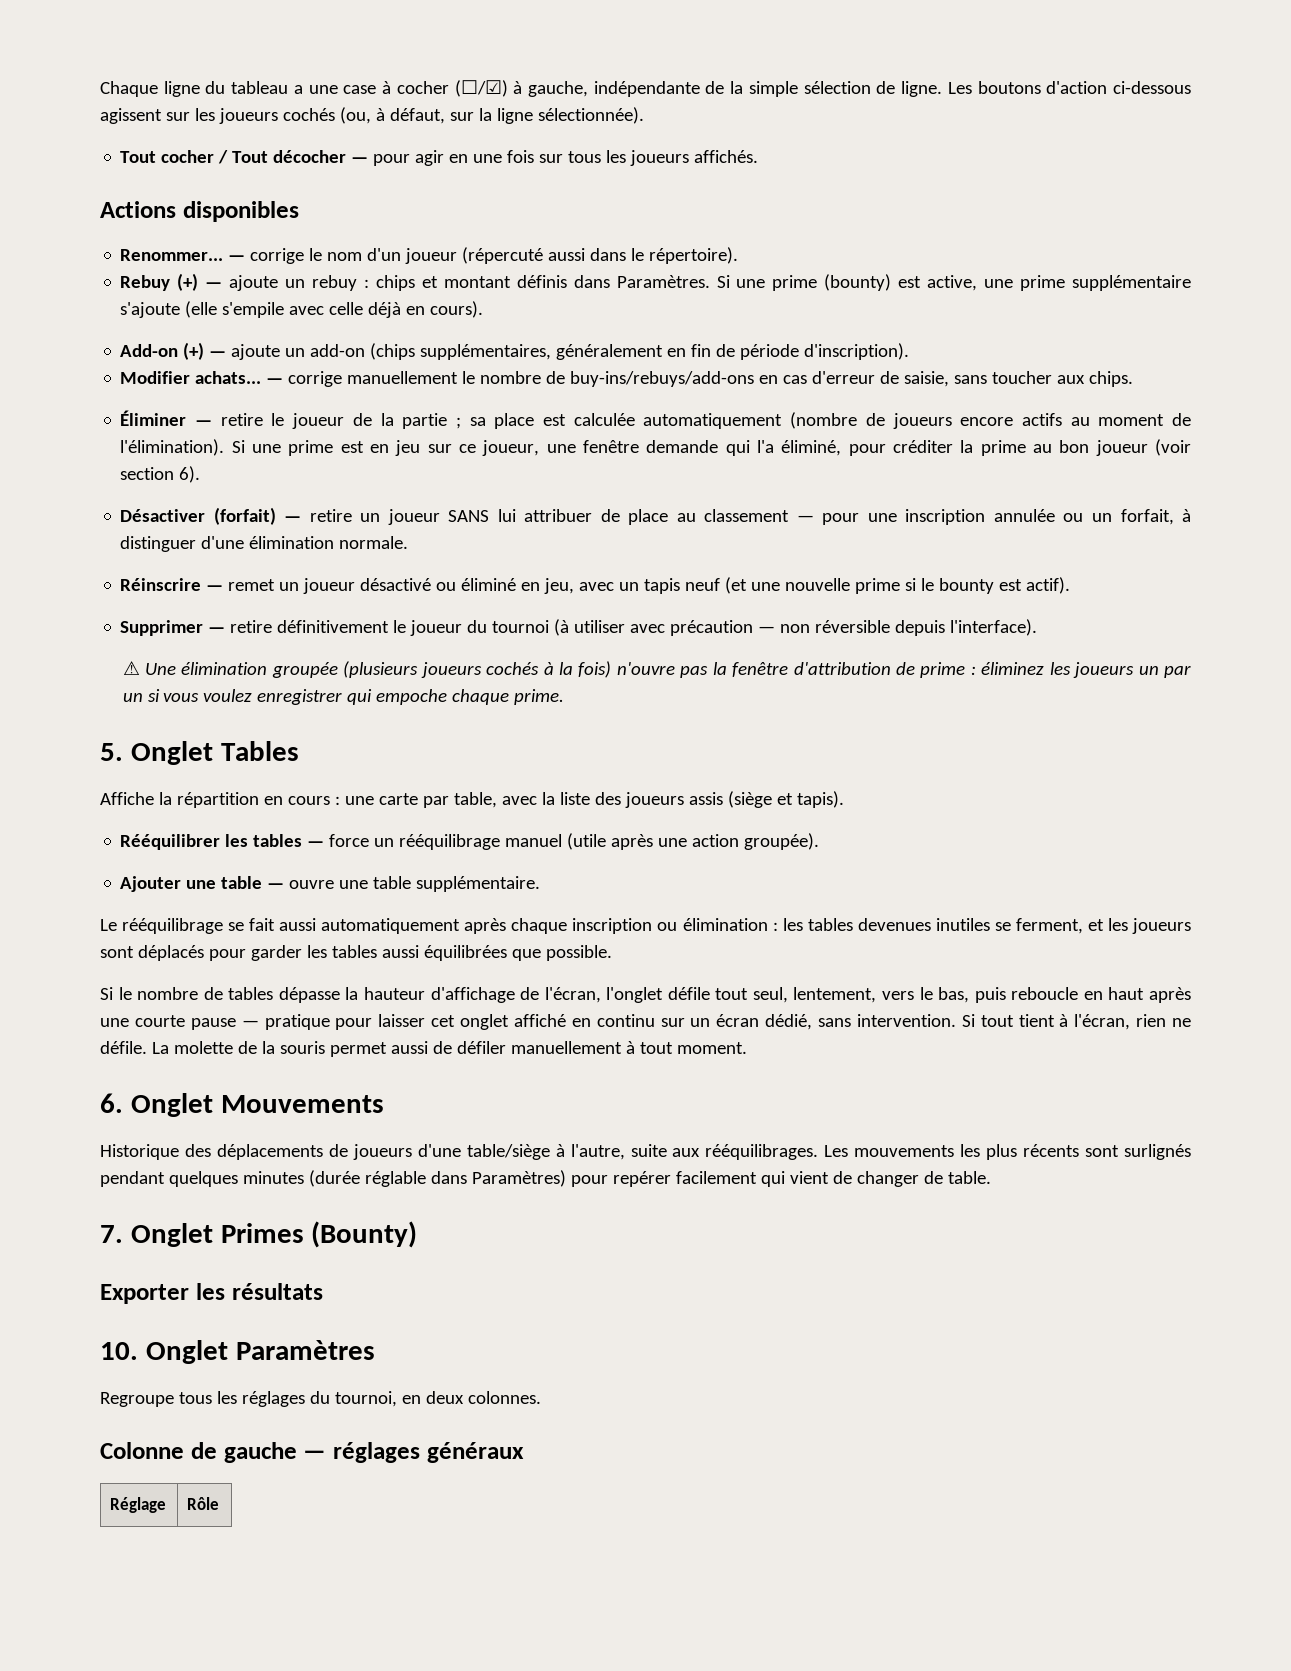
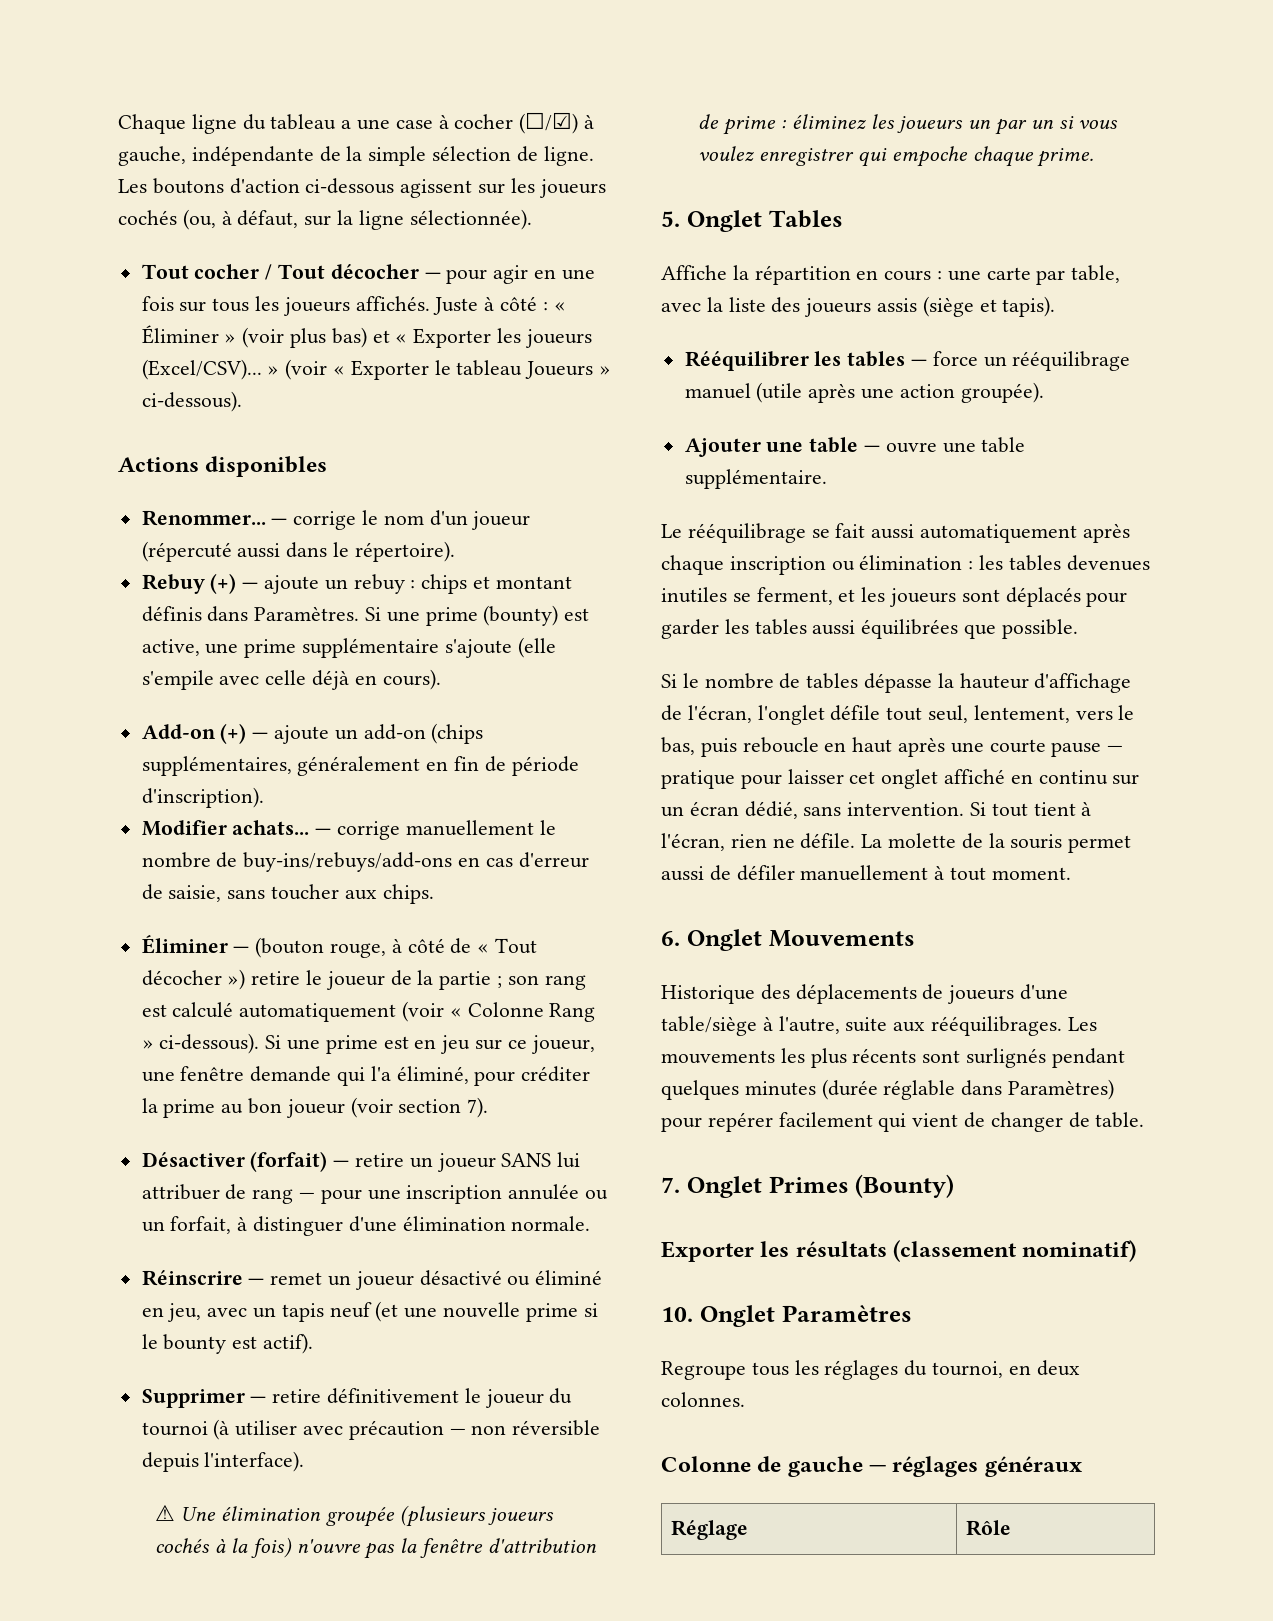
+ Juste à côté : « Éliminer » (voir plus bas) et « Exporter les joueurs (Excel/CSV)... » (voir « Exporter le tableau Joueurs » ci-dessous).
- Éliminer — retire le joueur de la partie ; sa place est calculée automatiquement (nombre de joueurs encore actifs au moment de l'élimination).
+ Éliminer — (bouton rouge, à côté de « Tout décocher ») retire le joueur de la partie ; son rang est calculé automatiquement (voir « Colonne Rang » ci-dessous).
- Si une prime est en jeu sur ce joueur, une fenêtre demande qui l'a éliminé, pour créditer la prime au bon joueur (voir section 6).
+ Si une prime est en jeu sur ce joueur, une fenêtre demande qui l'a éliminé, pour créditer la prime au bon joueur (voir section 7).
- Désactiver (forfait) — retire un joueur SANS lui attribuer de place au classement — pour une inscription annulée ou un forfait, à distinguer d'une élimination normale.
+ Désactiver (forfait) — retire un joueur SANS lui attribuer de rang — pour une inscription annulée ou un forfait, à distinguer d'une élimination normale.
- Exporter les résultats
+ Exporter les résultats (classement nominatif)

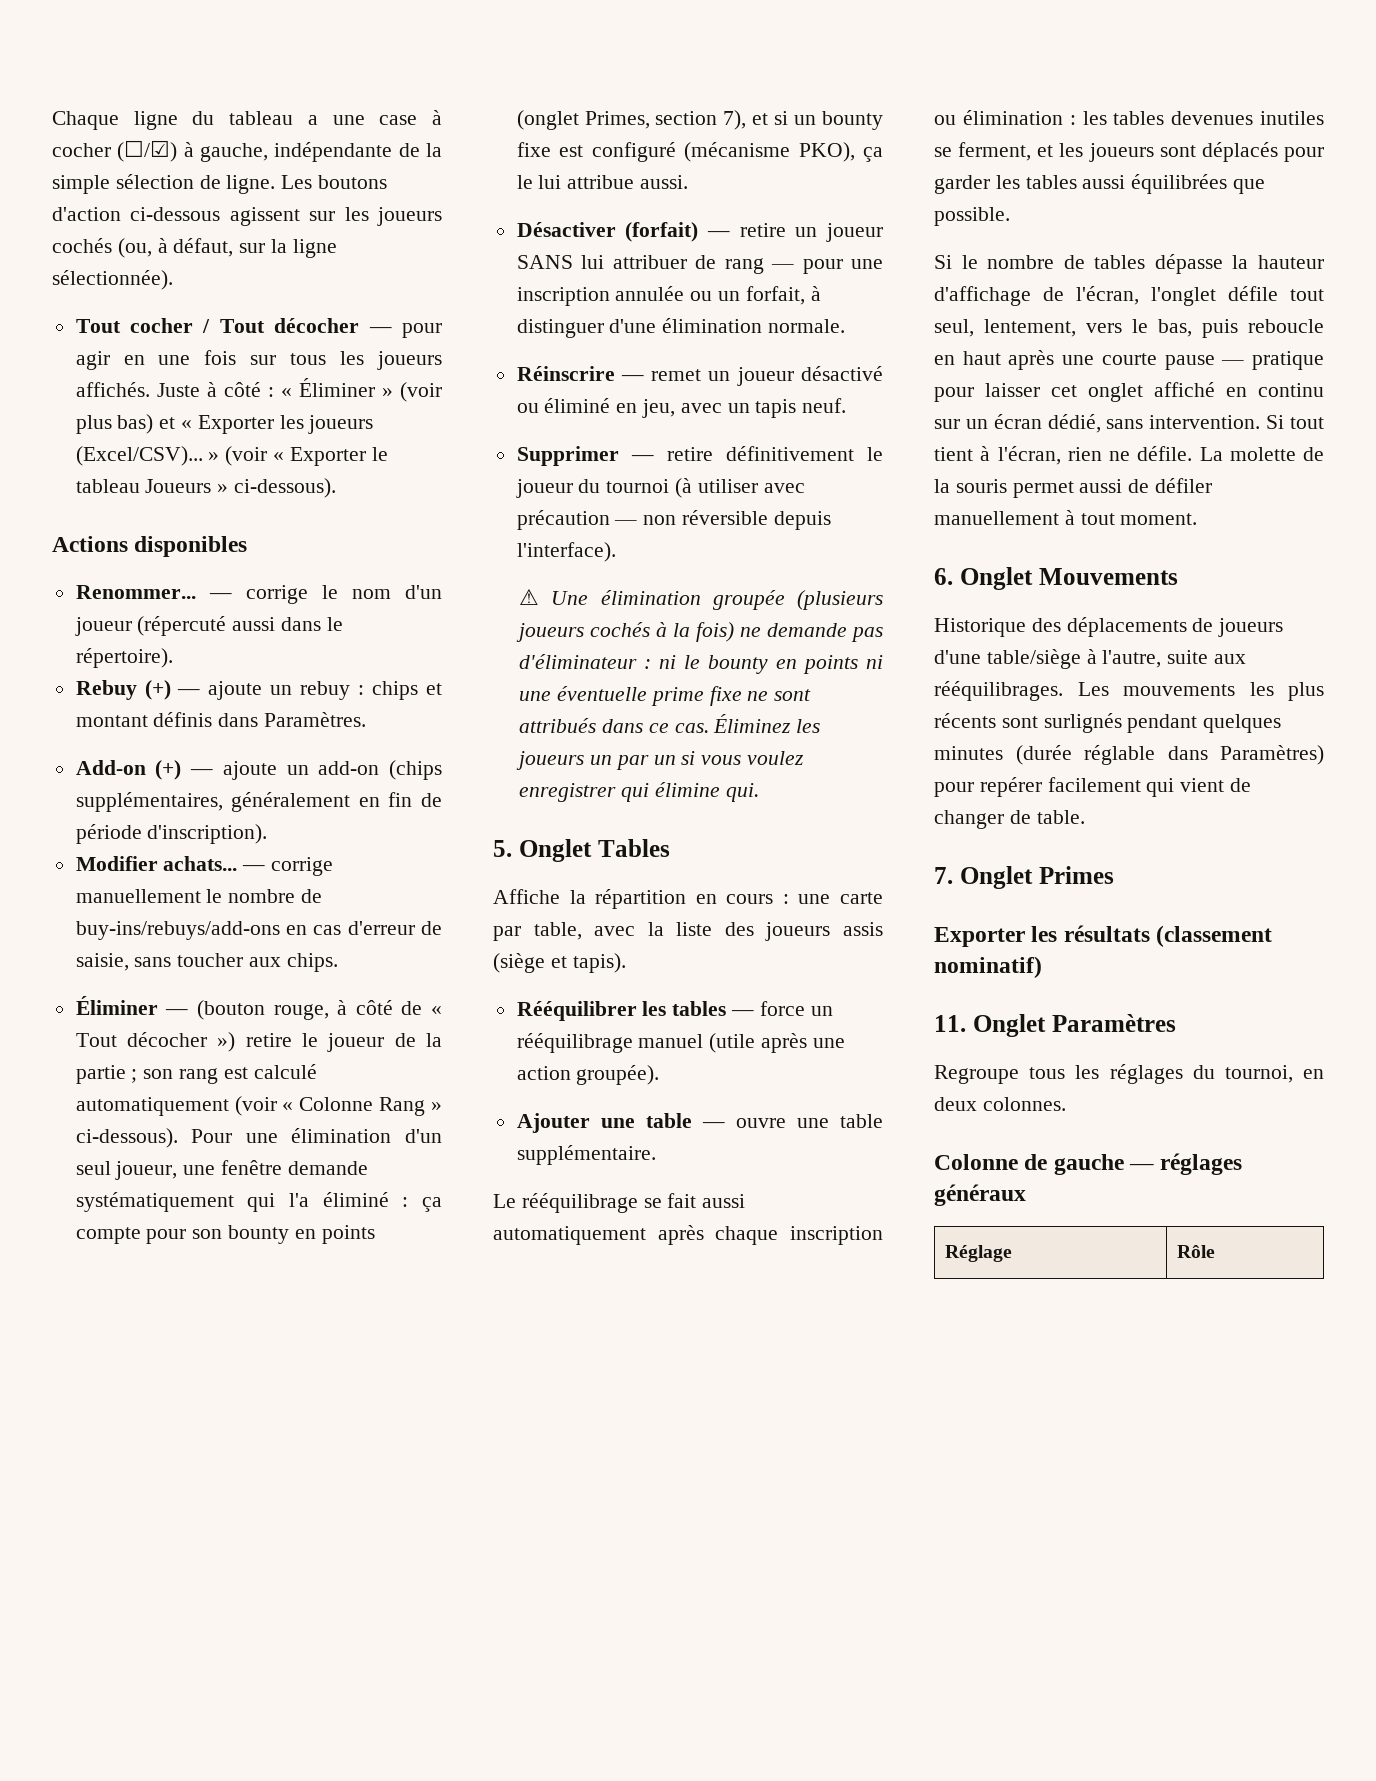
- Si une prime (bounty) est active, une prime supplémentaire s'ajoute (elle s'empile avec celle déjà en cours).
- Si une prime est en jeu sur ce joueur, une fenêtre demande qui l'a éliminé, pour créditer la prime au bon joueur (voir section 7).
+ Pour une élimination d'un seul joueur, une fenêtre demande systématiquement qui l'a éliminé : ça compte pour son bounty en points (onglet Primes, section 7), et si un bounty fixe est configuré (mécanisme PKO), ça le lui attribue aussi.
- Réinscrire — remet un joueur désactivé ou éliminé en jeu, avec un tapis neuf (et une nouvelle prime si le bounty est actif).
+ Réinscrire — remet un joueur désactivé ou éliminé en jeu, avec un tapis neuf.
- ⚠ Une élimination groupée (plusieurs joueurs cochés à la fois) n'ouvre pas la fenêtre d'attribution de prime : éliminez les joueurs un par un si vous voulez enregistrer qui empoche chaque prime.
+ ⚠ Une élimination groupée (plusieurs joueurs cochés à la fois) ne demande pas d'éliminateur : ni le bounty en points ni une éventuelle prime fixe ne sont attribués dans ce cas. Éliminez les joueurs un par un si vous voulez enregistrer qui élimine qui.
- 7. Onglet Primes (Bounty)
+ 7. Onglet Primes
- 10. Onglet Paramètres
+ 11. Onglet Paramètres

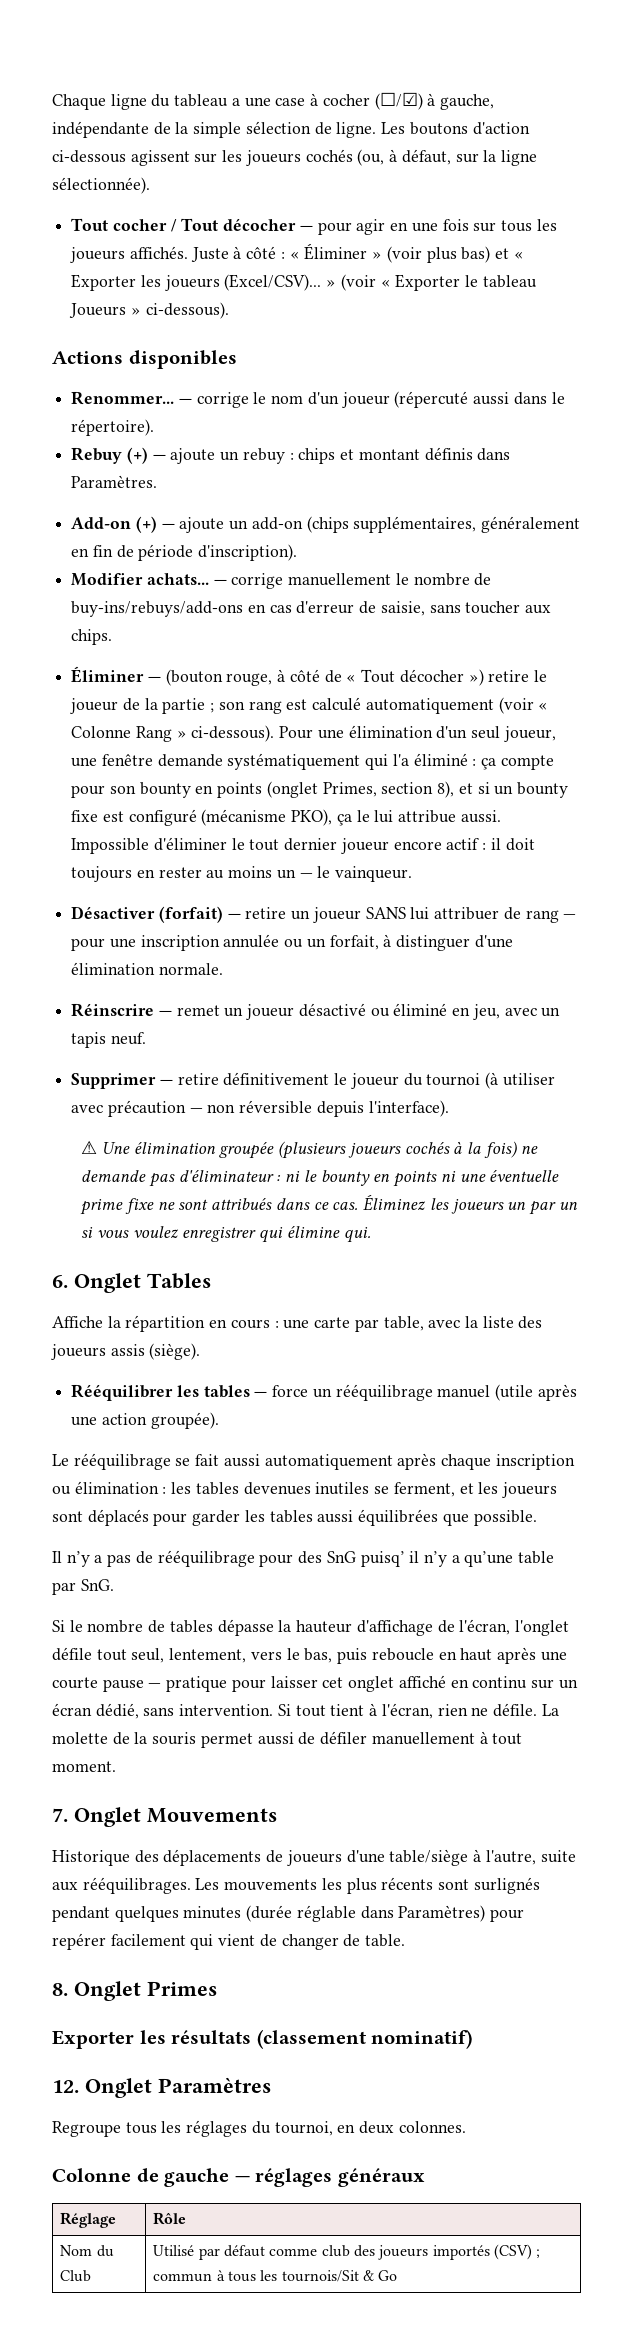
- Pour une élimination d'un seul joueur, une fenêtre demande systématiquement qui l'a éliminé : ça compte pour son bounty en points (onglet Primes, section 7), et si un bounty fixe est configuré (mécanisme PKO), ça le lui attribue aussi.
+ Pour une élimination d'un seul joueur, une fenêtre demande systématiquement qui l'a éliminé : ça compte pour son bounty en points (onglet Primes, section 8), et si un bounty fixe est configuré (mécanisme PKO), ça le lui attribue aussi. Impossible d'éliminer le tout dernier joueur encore actif : il doit toujours en rester au moins un — le vainqueur.
- 5. Onglet Tables
+ 6. Onglet Tables
- Affiche la répartition en cours : une carte par table, avec la liste des joueurs assis (siège et tapis).
+ Affiche la répartition en cours : une carte par table, avec la liste des joueurs assis (siège).
- Ajouter une table — ouvre une table supplémentaire.
+ Il n’y a pas de rééquilibrage pour des SnG puisq’ il n’y a qu’une table par SnG.
- 6. Onglet Mouvements
+ 7. Onglet Mouvements
- 7. Onglet Primes
+ 8. Onglet Primes
- 11. Onglet Paramètres
+ 12. Onglet Paramètres
+ Nom du Club | Utilisé par défaut comme club des joueurs importés (CSV) ; commun à tous les tournois/Sit & Go

